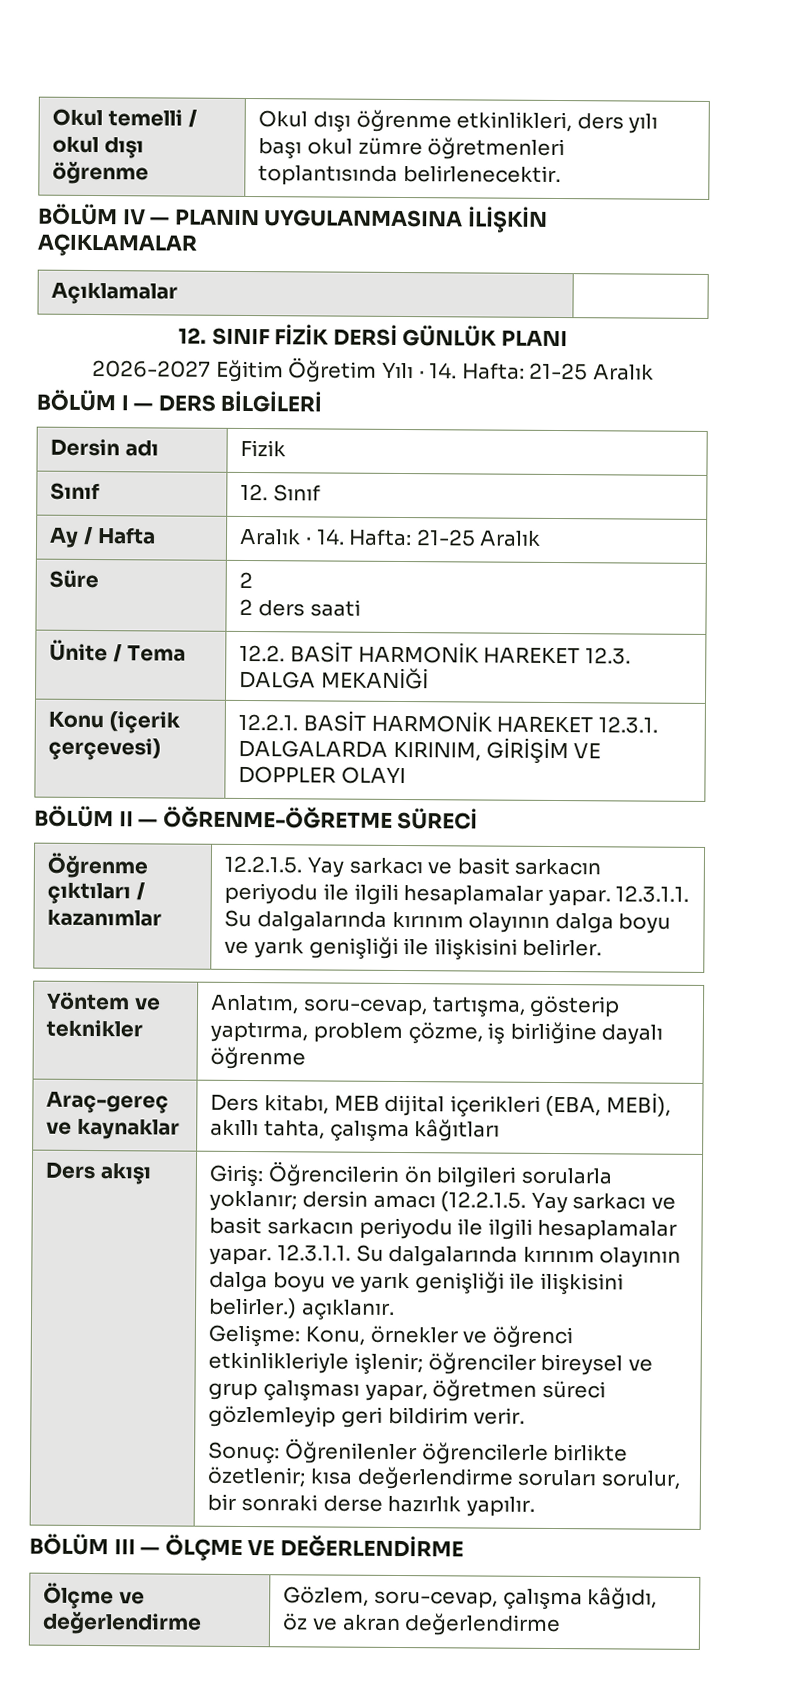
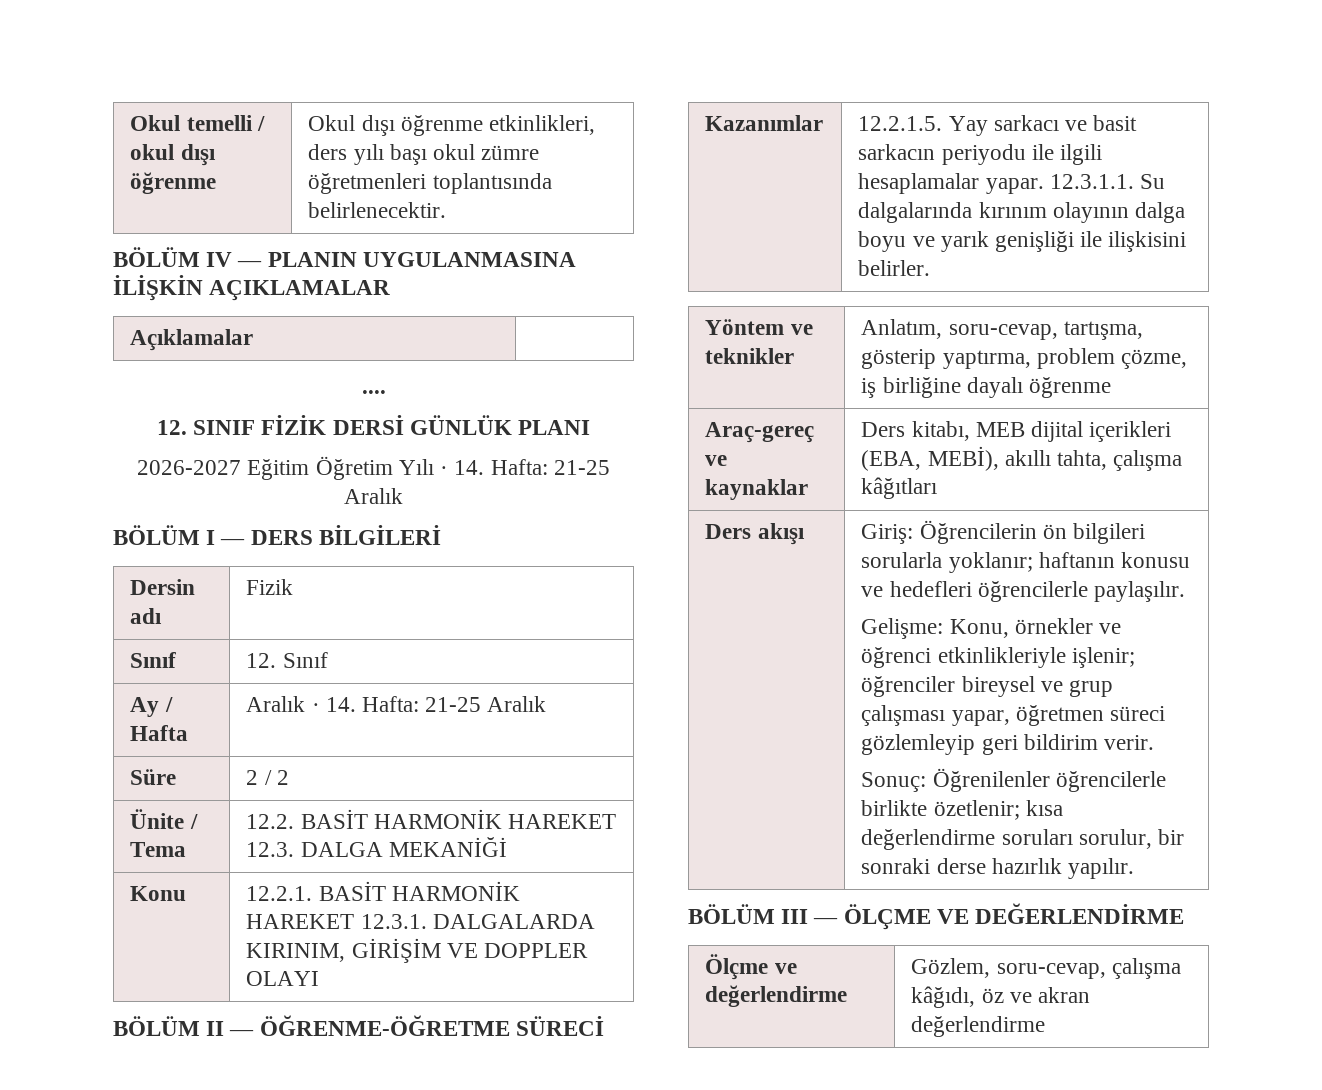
+ ....
- Süre | 2
- 2 ders saati
+ Süre | 2 / 2
- Konu (içerik çerçevesi) | 12.2.1. BASİT HARMONİK HAREKET 12.3.1. DALGALARDA KIRINIM, GİRİŞİM VE DOPPLER OLAYI
+ Konu | 12.2.1. BASİT HARMONİK HAREKET 12.3.1. DALGALARDA KIRINIM, GİRİŞİM VE DOPPLER OLAYI
- Öğrenme çıktıları / kazanımlar | 12.2.1.5. Yay sarkacı ve basit sarkacın periyodu ile ilgili hesaplamalar yapar. 12.3.1.1. Su dalgalarında kırınım olayının dalga boyu ve yarık genişliği ile ilişkisini belirler.
+ Kazanımlar | 12.2.1.5. Yay sarkacı ve basit sarkacın periyodu ile ilgili hesaplamalar yapar. 12.3.1.1. Su dalgalarında kırınım olayının dalga boyu ve yarık genişliği ile ilişkisini belirler.
- Giriş: Öğrencilerin ön bilgileri sorularla yoklanır; dersin amacı (12.2.1.5. Yay sarkacı ve basit sarkacın periyodu ile ilgili hesaplamalar yapar. 12.3.1.1. Su dalgalarında kırınım olayının dalga boyu ve yarık genişliği ile ilişkisini belirler.) açıklanır.
+ Giriş: Öğrencilerin ön bilgileri sorularla yoklanır; haftanın konusu ve hedefleri öğrencilerle paylaşılır.

